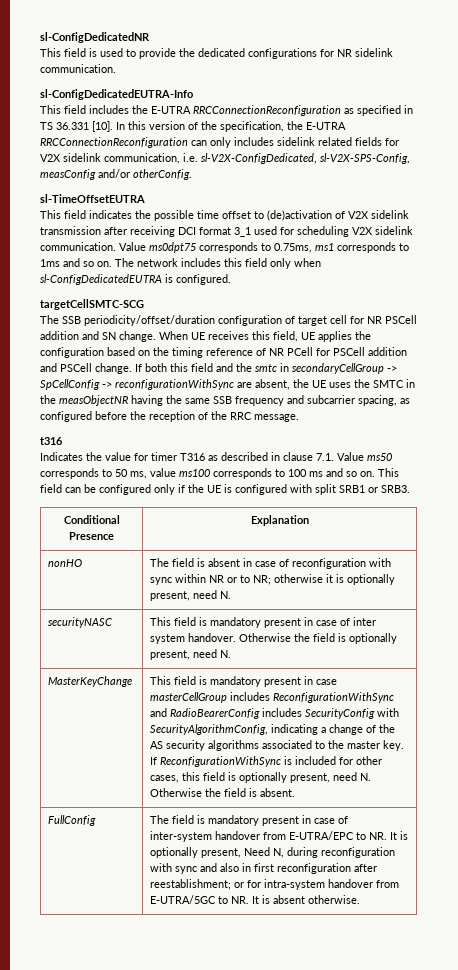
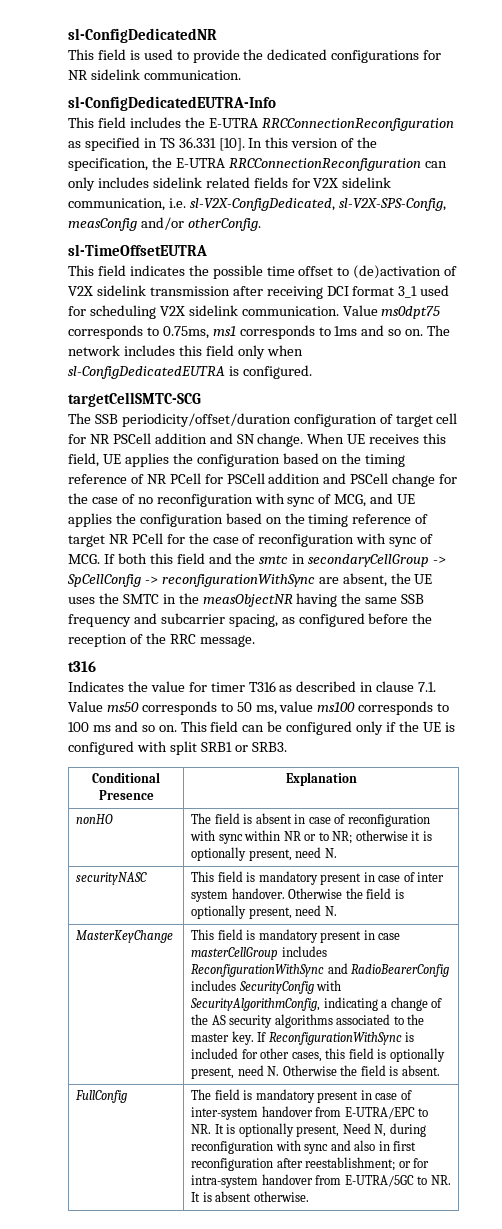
- When UE receives this field, UE applies the configuration based on the timing reference of NR PCell for PSCell addition and PSCell change. If both this field and the smtc in secondaryCellGroup -> SpCellConfig -> reconfigurationWithSync are absent, the UE uses the SMTC in the measObjectNR having the same SSB frequency and subcarrier spacing, as configured before the reception of the RRC message.
+ When UE receives this field, UE applies the configuration based on the timing reference of NR PCell for PSCell addition and PSCell change for the case of no reconfiguration with sync of MCG, and UE applies the configuration based on the timing reference of target NR PCell for the case of reconfiguration with sync of MCG. If both this field and the smtc in secondaryCellGroup -> SpCellConfig -> reconfigurationWithSync are absent, the UE uses the SMTC in the measObjectNR having the same SSB frequency and subcarrier spacing, as configured before the reception of the RRC message.

